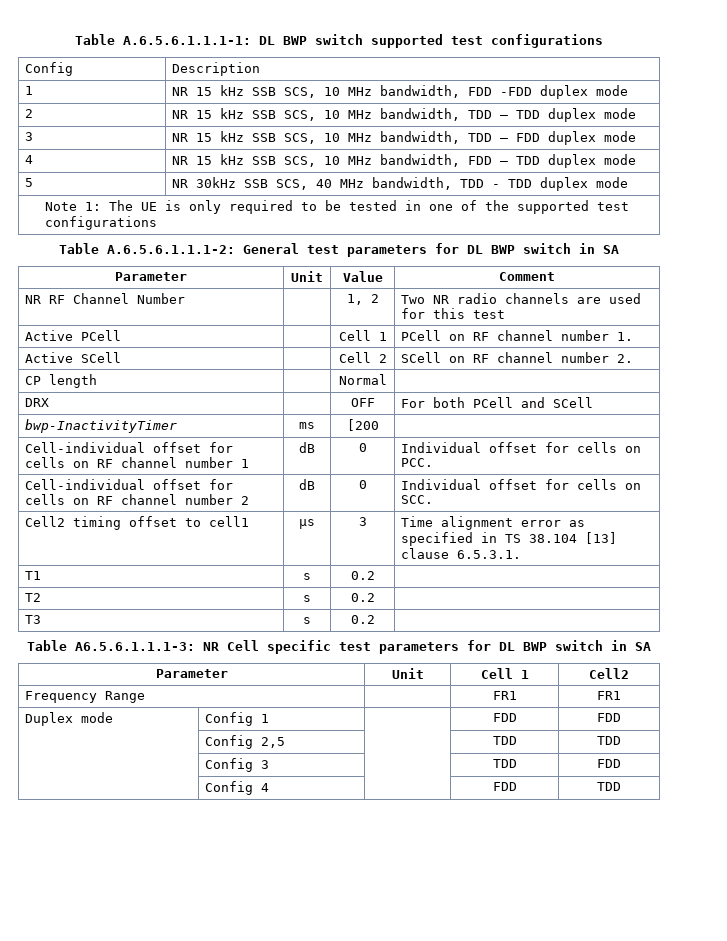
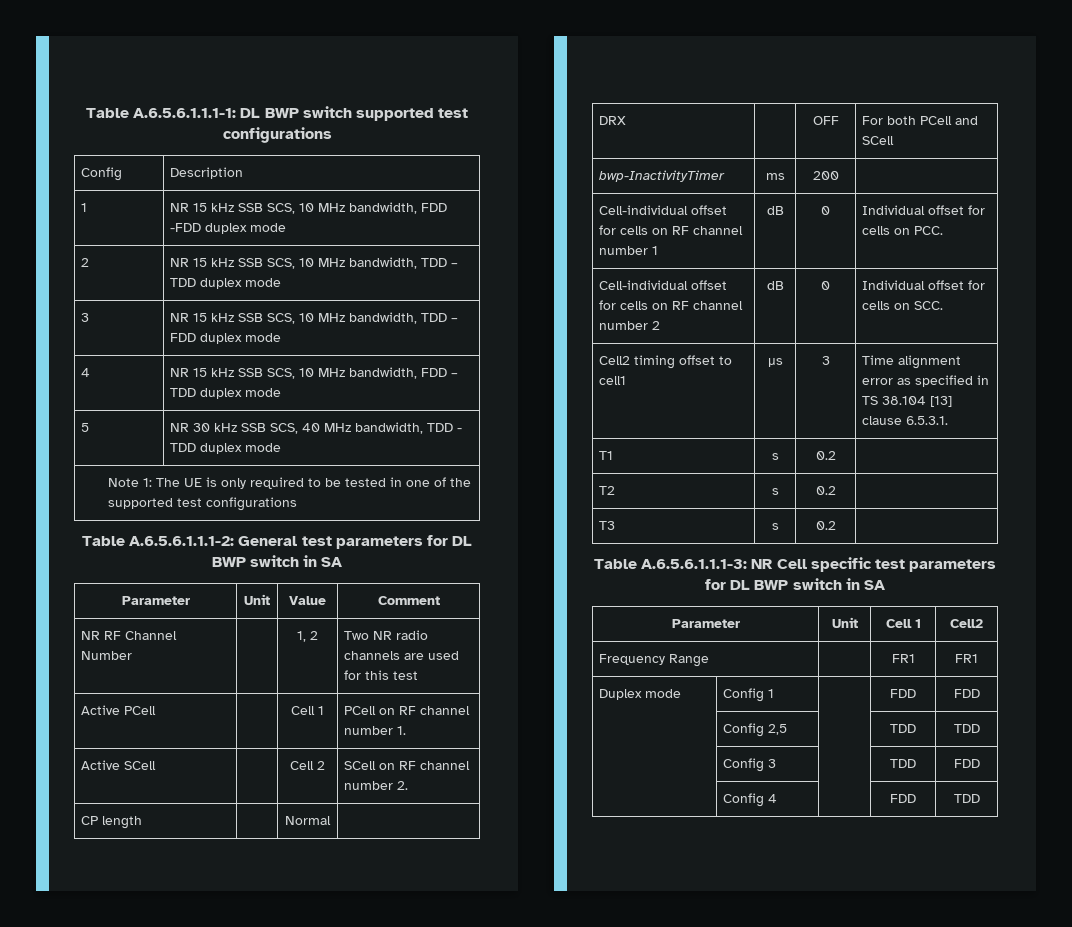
- 5 | NR 30kHz SSB SCS, 40 MHz bandwidth, TDD - TDD duplex mode
+ 5 | NR 30 kHz SSB SCS, 40 MHz bandwidth, TDD - TDD duplex mode
- bwp-InactivityTimer | ms | [200 |
+ bwp-InactivityTimer | ms | 200 |
- Table A6.5.6.1.1.1-3: NR Cell specific test parameters for DL BWP switch in SA
+ Table A.6.5.6.1.1.1-3: NR Cell specific test parameters for DL BWP switch in SA

